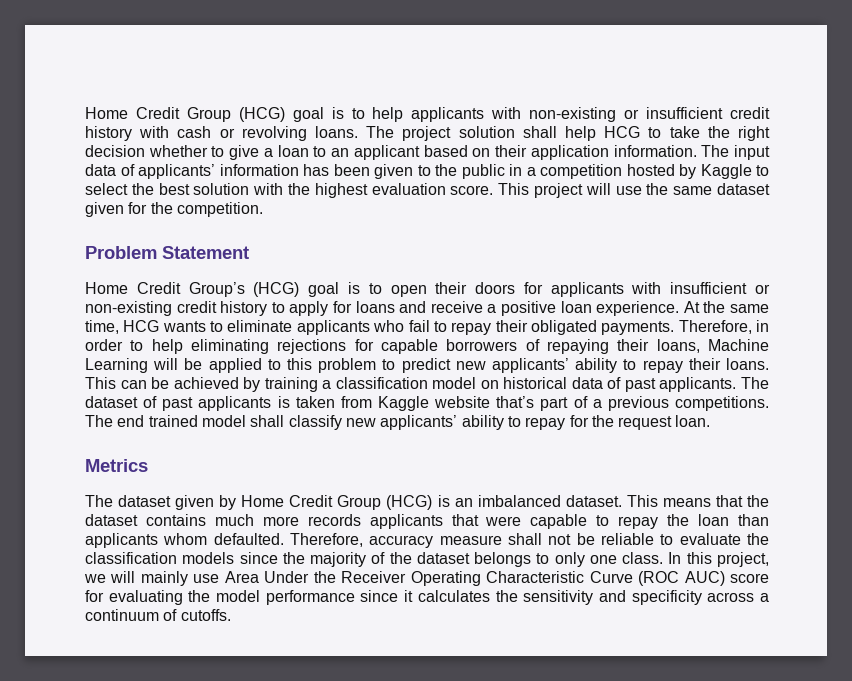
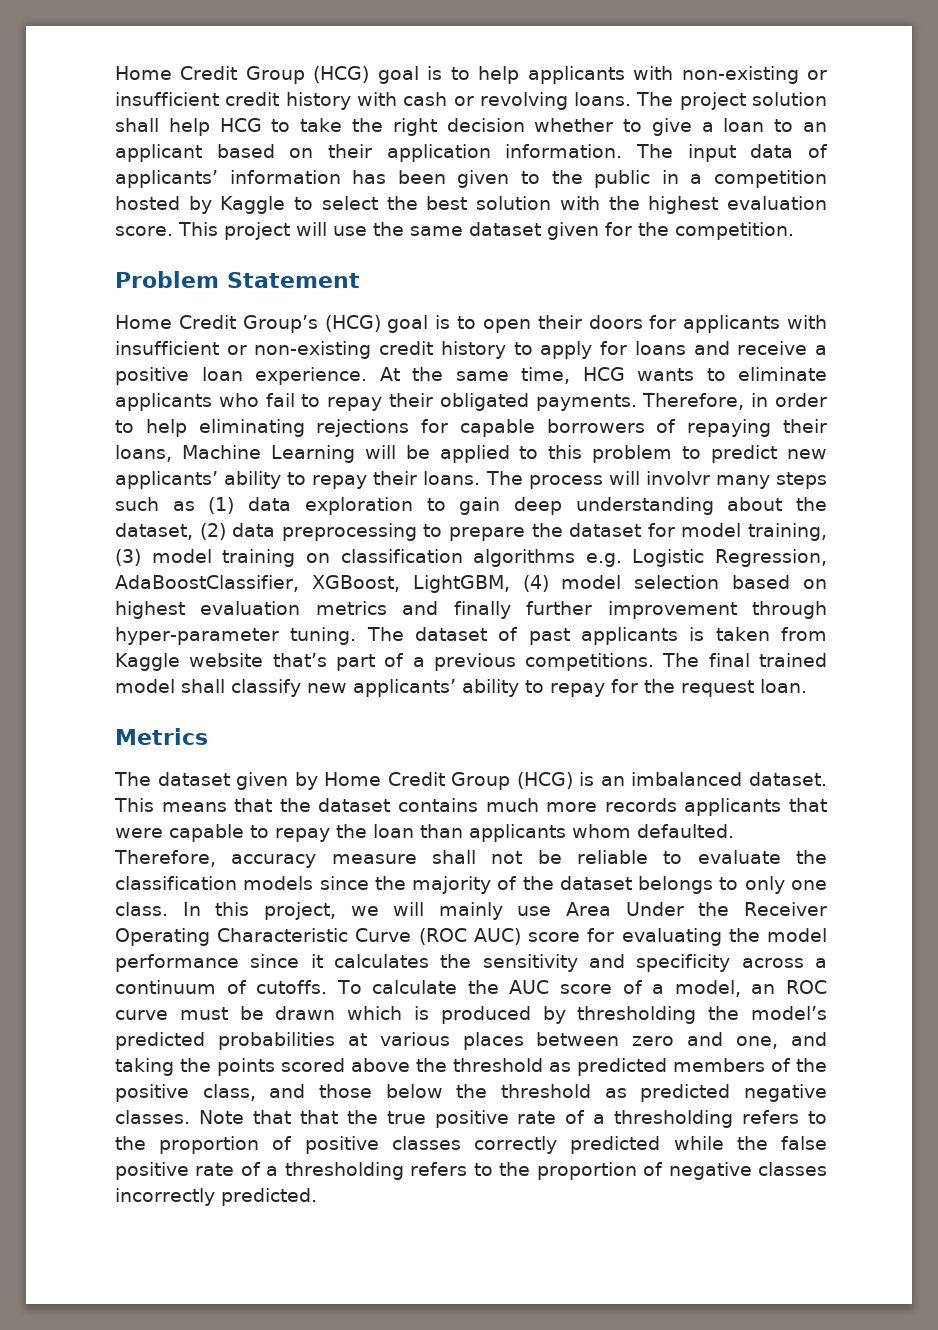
- This can be achieved by training a classification model on historical data of past applicants.
+ The process will involvr many steps such as (1) data exploration to gain deep understanding about the dataset, (2) data preprocessing to prepare the dataset for model training, (3) model training on classification algorithms e.g. Logistic Regression, AdaBoostClassifier, XGBoost, LightGBM, (4) model selection based on highest evaluation metrics and finally further improvement through hyper-parameter tuning.
- The end trained model shall classify new applicants’ ability to repay for the request loan.
+ The final trained model shall classify new applicants’ ability to repay for the request loan.
+ To calculate the AUC score of a model, an ROC curve must be drawn which is produced by thresholding the model’s predicted probabilities at various places between zero and one, and taking the points scored above the threshold as predicted members of the positive class, and those below the threshold as predicted negative classes. Note that that the true positive rate of a thresholding refers to the proportion of positive classes correctly predicted while the false positive rate of a thresholding refers to the proportion of negative classes incorrectly predicted.

